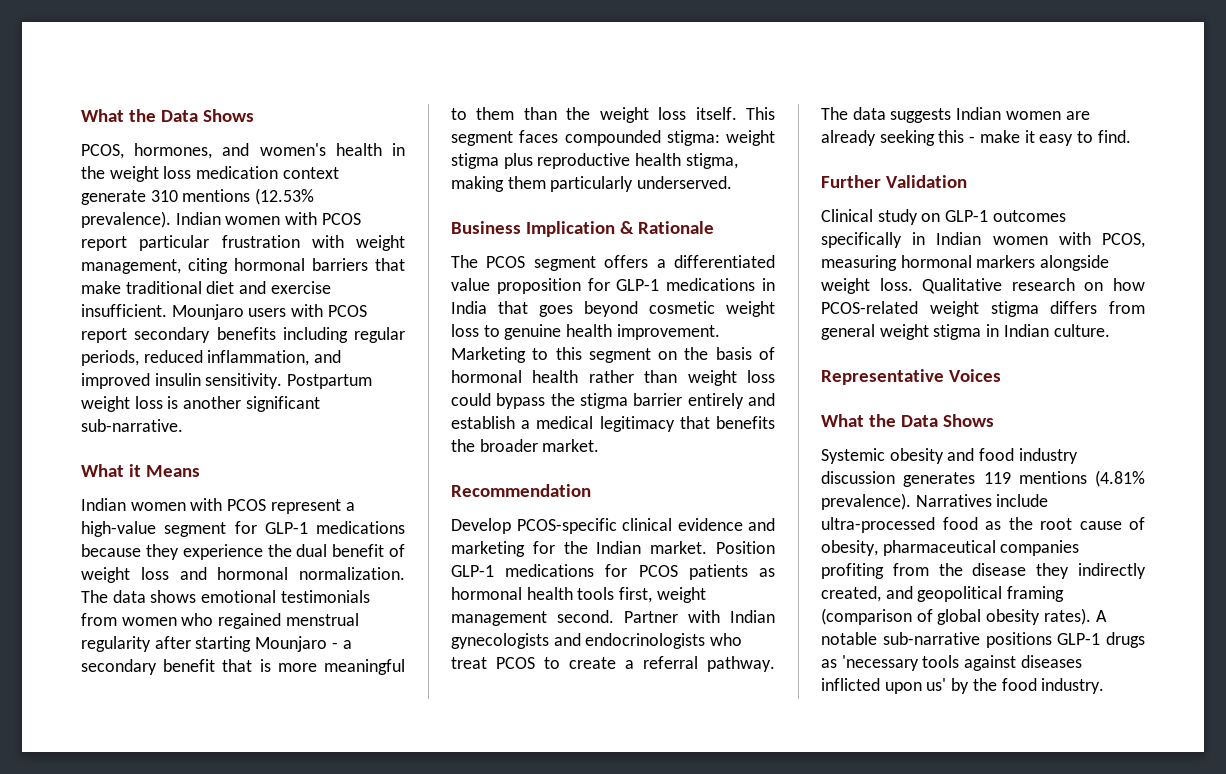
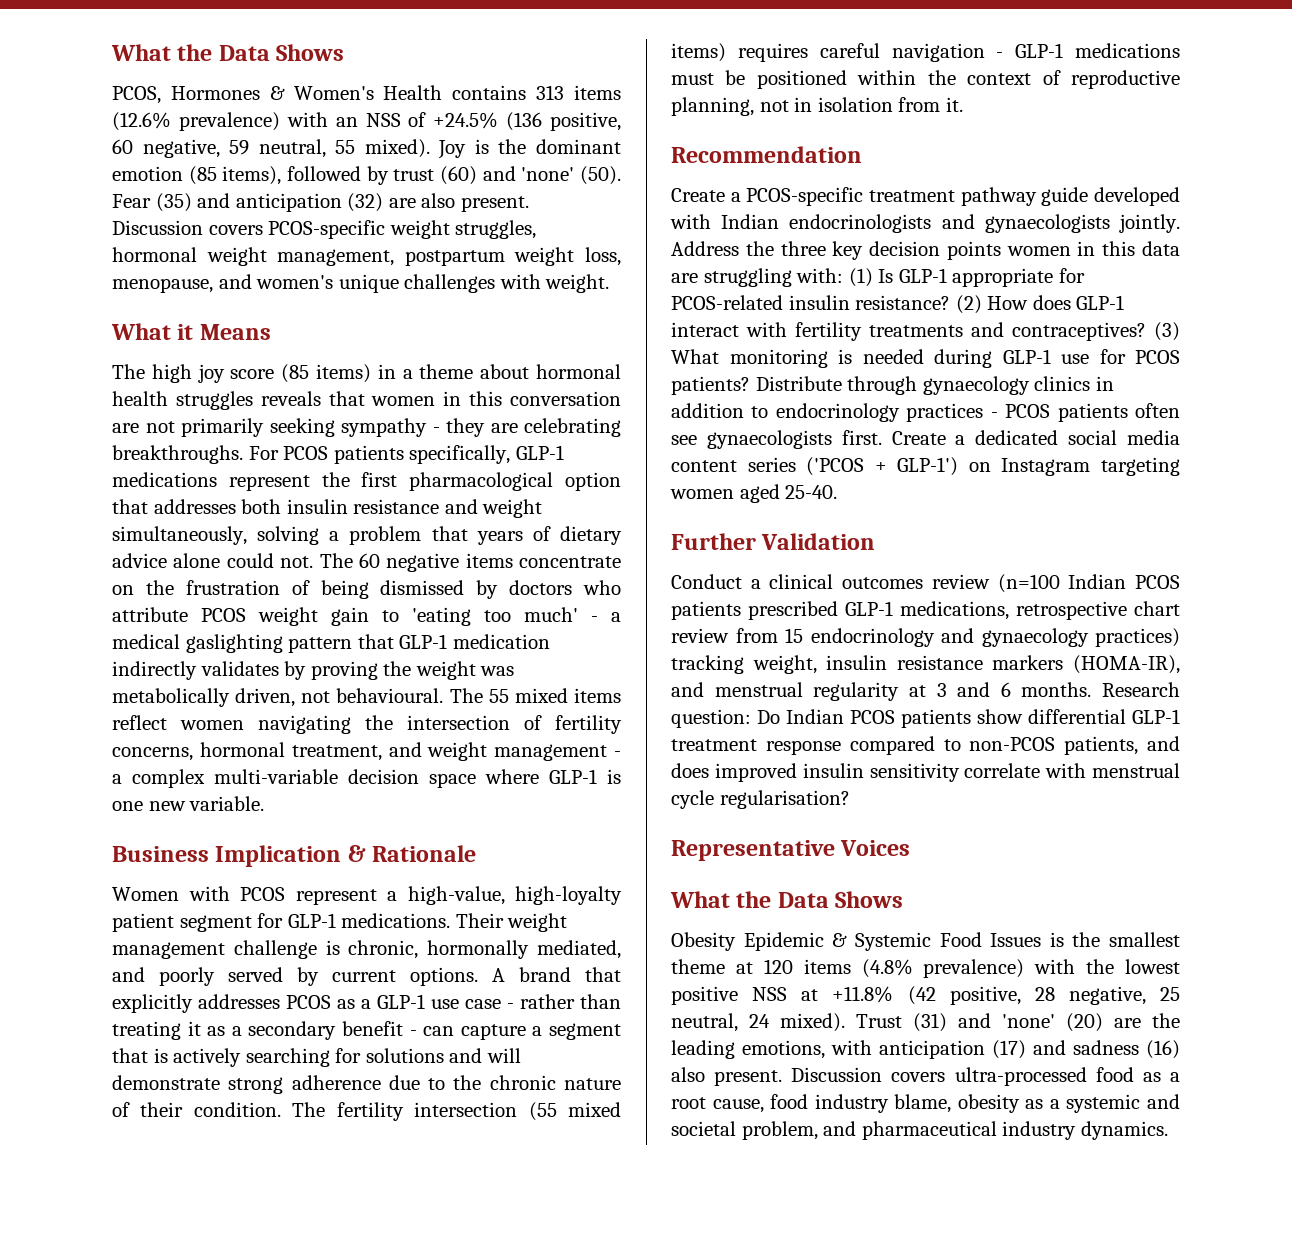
- PCOS, hormones, and women's health in the weight loss medication context generate 310 mentions (12.53% prevalence). Indian women with PCOS report particular frustration with weight management, citing hormonal barriers that make traditional diet and exercise insufficient. Mounjaro users with PCOS report secondary benefits including regular periods, reduced inflammation, and improved insulin sensitivity. Postpartum weight loss is another significant sub-narrative.
+ PCOS, Hormones & Women's Health contains 313 items (12.6% prevalence) with an NSS of +24.5% (136 positive, 60 negative, 59 neutral, 55 mixed). Joy is the dominant emotion (85 items), followed by trust (60) and 'none' (50). Fear (35) and anticipation (32) are also present. Discussion covers PCOS-specific weight struggles, hormonal weight management, postpartum weight loss, menopause, and women's unique challenges with weight.
  What it Means
- Indian women with PCOS represent a high-value segment for GLP-1 medications because they experience the dual benefit of weight loss and hormonal normalization. The data shows emotional testimonials from women who regained menstrual regularity after starting Mounjaro - a secondary benefit that is more meaningful to them than the weight loss itself. This segment faces compounded stigma: weight stigma plus reproductive health stigma, making them particularly underserved.
+ The high joy score (85 items) in a theme about hormonal health struggles reveals that women in this conversation are not primarily seeking sympathy - they are celebrating breakthroughs. For PCOS patients specifically, GLP-1 medications represent the first pharmacological option that addresses both insulin resistance and weight simultaneously, solving a problem that years of dietary advice alone could not. The 60 negative items concentrate on the frustration of being dismissed by doctors who attribute PCOS weight gain to 'eating too much' - a medical gaslighting pattern that GLP-1 medication indirectly validates by proving the weight was metabolically driven, not behavioural. The 55 mixed items reflect women navigating the intersection of fertility concerns, hormonal treatment, and weight management - a complex multi-variable decision space where GLP-1 is one new variable.
  Business Implication & Rationale
- The PCOS segment offers a differentiated value proposition for GLP-1 medications in India that goes beyond cosmetic weight loss to genuine health improvement. Marketing to this segment on the basis of hormonal health rather than weight loss could bypass the stigma barrier entirely and establish a medical legitimacy that benefits the broader market.
+ Women with PCOS represent a high-value, high-loyalty patient segment for GLP-1 medications. Their weight management challenge is chronic, hormonally mediated, and poorly served by current options. A brand that explicitly addresses PCOS as a GLP-1 use case - rather than treating it as a secondary benefit - can capture a segment that is actively searching for solutions and will demonstrate strong adherence due to the chronic nature of their condition. The fertility intersection (55 mixed items) requires careful navigation - GLP-1 medications must be positioned within the context of reproductive planning, not in isolation from it.
  Recommendation
- Develop PCOS-specific clinical evidence and marketing for the Indian market. Position GLP-1 medications for PCOS patients as hormonal health tools first, weight management second. Partner with Indian gynecologists and endocrinologists who treat PCOS to create a referral pathway. The data suggests Indian women are already seeking this - make it easy to find.
+ Create a PCOS-specific treatment pathway guide developed with Indian endocrinologists and gynaecologists jointly. Address the three key decision points women in this data are struggling with: (1) Is GLP-1 appropriate for PCOS-related insulin resistance? (2) How does GLP-1 interact with fertility treatments and contraceptives? (3) What monitoring is needed during GLP-1 use for PCOS patients? Distribute through gynaecology clinics in addition to endocrinology practices - PCOS patients often see gynaecologists first. Create a dedicated social media content series ('PCOS + GLP-1') on Instagram targeting women aged 25-40.
  Further Validation
- Clinical study on GLP-1 outcomes specifically in Indian women with PCOS, measuring hormonal markers alongside weight loss. Qualitative research on how PCOS-related weight stigma differs from general weight stigma in Indian culture.
+ Conduct a clinical outcomes review (n=100 Indian PCOS patients prescribed GLP-1 medications, retrospective chart review from 15 endocrinology and gynaecology practices) tracking weight, insulin resistance markers (HOMA-IR), and menstrual regularity at 3 and 6 months. Research question: Do Indian PCOS patients show differential GLP-1 treatment response compared to non-PCOS patients, and does improved insulin sensitivity correlate with menstrual cycle regularisation?
- Systemic obesity and food industry discussion generates 119 mentions (4.81% prevalence). Narratives include ultra-processed food as the root cause of obesity, pharmaceutical companies profiting from the disease they indirectly created, and geopolitical framing (comparison of global obesity rates). A notable sub-narrative positions GLP-1 drugs as 'necessary tools against diseases inflicted upon us' by the food industry.
+ Obesity Epidemic & Systemic Food Issues is the smallest theme at 120 items (4.8% prevalence) with the lowest positive NSS at +11.8% (42 positive, 28 negative, 25 neutral, 24 mixed). Trust (31) and 'none' (20) are the leading emotions, with anticipation (17) and sadness (16) also present. Discussion covers ultra-processed food as a root cause, food industry blame, obesity as a systemic and societal problem, and pharmaceutical industry dynamics.

